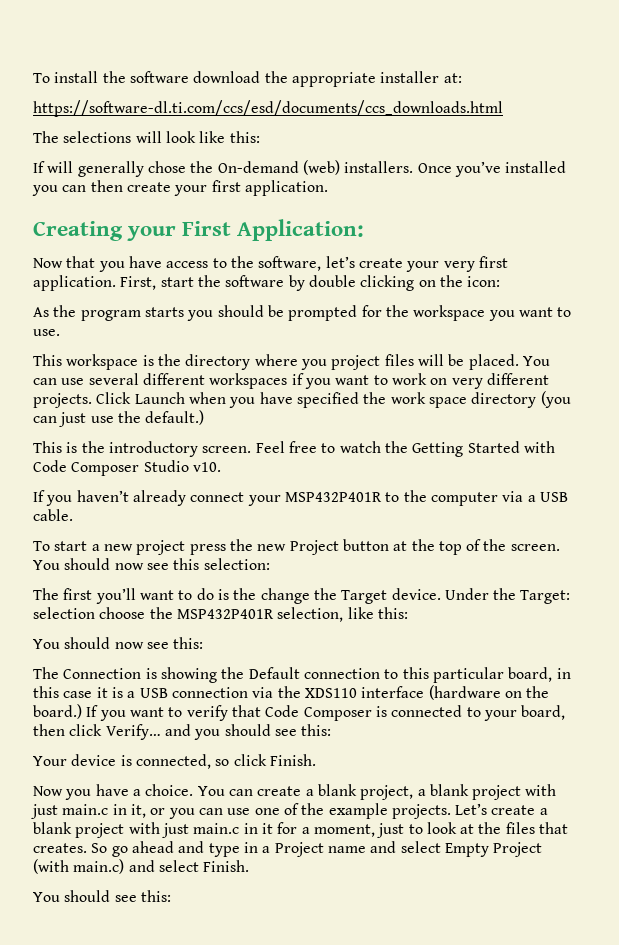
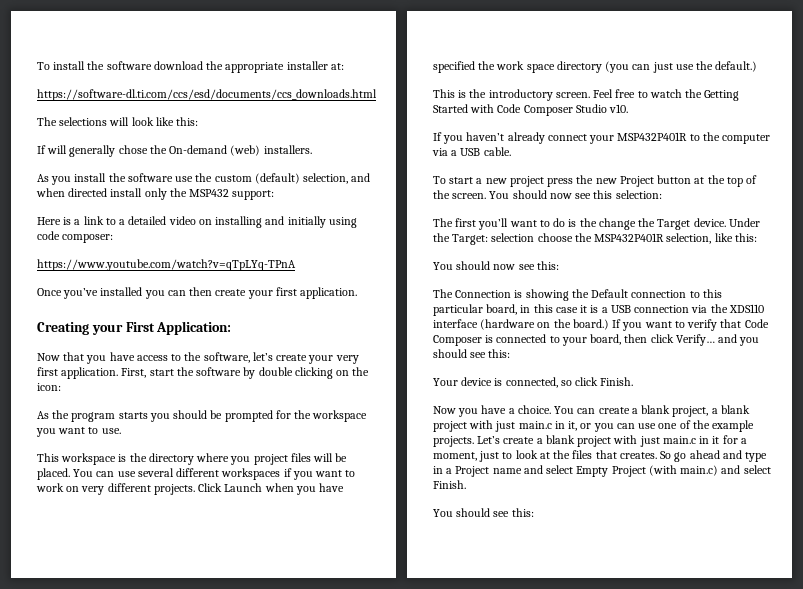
- If will generally chose the On-demand (web) installers. Once you’ve installed you can then create your first application.
+ If will generally chose the On-demand (web) installers.
+ As you install the software use the custom (default) selection, and when directed install only the MSP432 support:
+ Here is a link to a detailed video on installing and initially using code composer:
+ https://www.youtube.com/watch?v=qTpLYq-TPnA
+ Once you’ve installed you can then create your first application.

